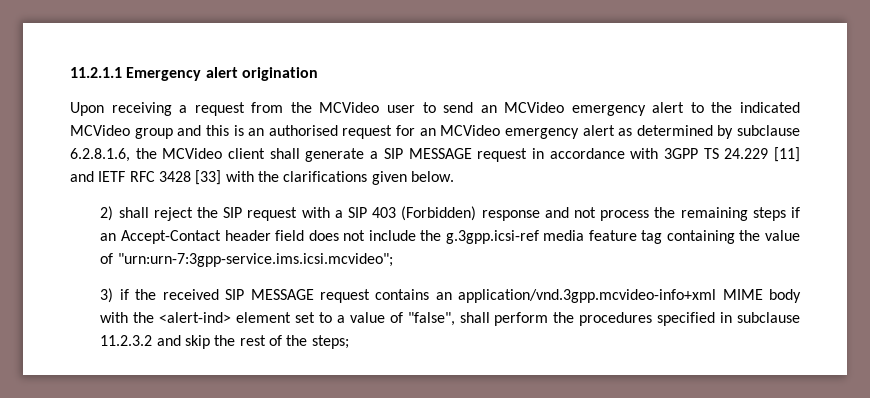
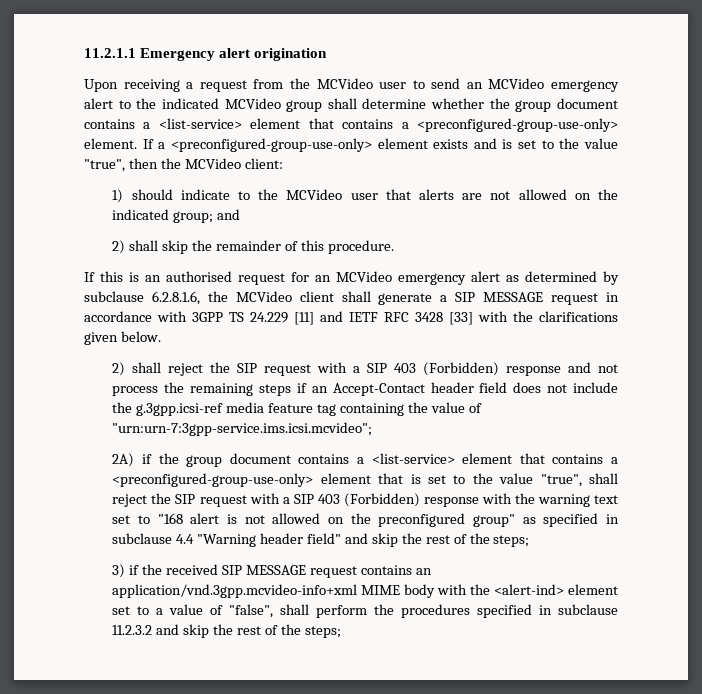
- Upon receiving a request from the MCVideo user to send an MCVideo emergency alert to the indicated MCVideo group and this is an authorised request for an MCVideo emergency alert as determined by subclause 6.2.8.1.6, the MCVideo client shall generate a SIP MESSAGE request in accordance with 3GPP TS 24.229 [11] and IETF RFC 3428 [33] with the clarifications given below.
+ Upon receiving a request from the MCVideo user to send an MCVideo emergency alert to the indicated MCVideo group shall determine whether the group document contains a <list-service> element that contains a <preconfigured-group-use-only> element. If a <preconfigured-group-use-only> element exists and is set to the value "true", then the MCVideo client:
+ 1) should indicate to the MCVideo user that alerts are not allowed on the indicated group; and
+ 2) shall skip the remainder of this procedure.
+ If this is an authorised request for an MCVideo emergency alert as determined by subclause 6.2.8.1.6, the MCVideo client shall generate a SIP MESSAGE request in accordance with 3GPP TS 24.229 [11] and IETF RFC 3428 [33] with the clarifications given below.
+ 2A) if the group document contains a <list-service> element that contains a <preconfigured-group-use-only> element that is set to the value "true", shall reject the SIP request with a SIP 403 (Forbidden) response with the warning text set to "168 alert is not allowed on the preconfigured group" as specified in subclause 4.4 "Warning header field" and skip the rest of the steps;

